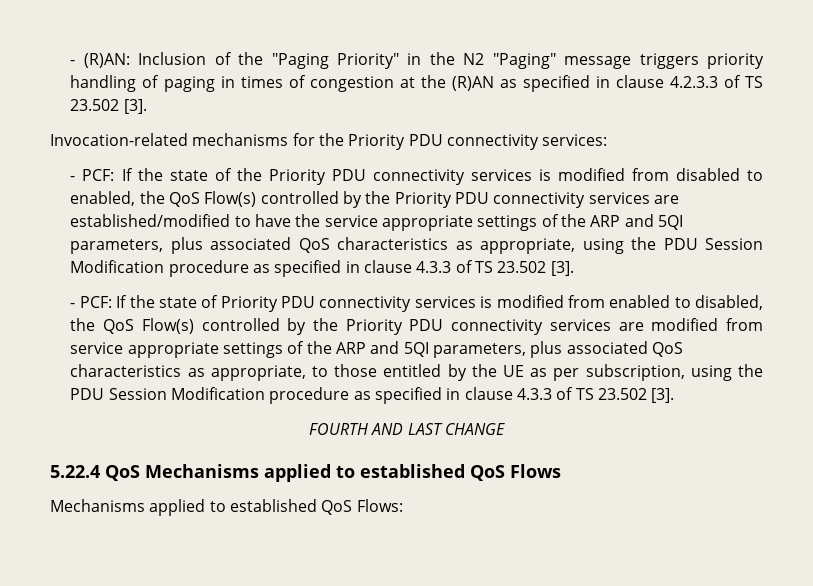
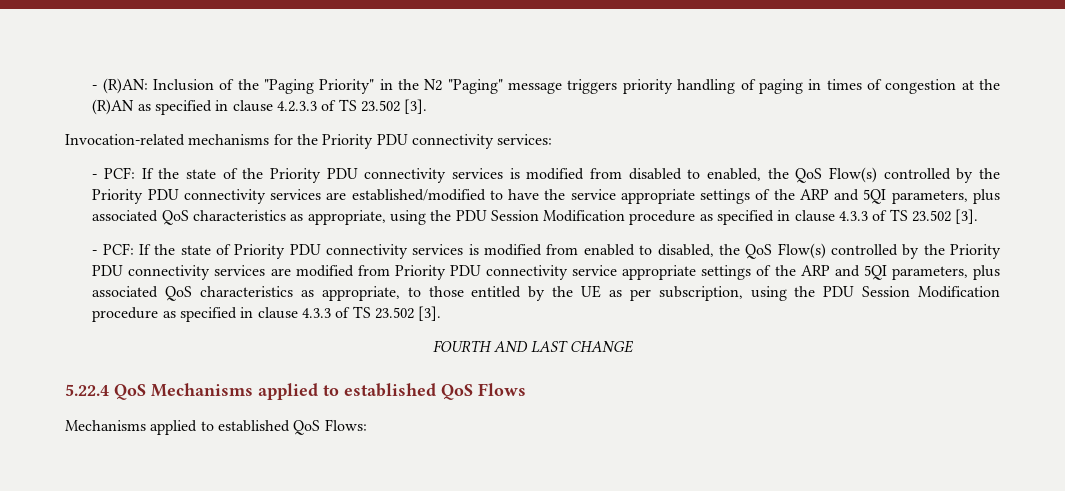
- If the state of Priority PDU connectivity services is modified from enabled to disabled, the QoS Flow(s) controlled by the Priority PDU connectivity services are modified from service appropriate settings of the ARP and 5QI parameters, plus associated QoS characteristics as appropriate, to those entitled by the UE as per subscription, using the PDU Session Modification procedure as specified in clause 4.3.3 of TS 23.502 [3].
+ If the state of Priority PDU connectivity services is modified from enabled to disabled, the QoS Flow(s) controlled by the Priority PDU connectivity services are modified from Priority PDU connectivity service appropriate settings of the ARP and 5QI parameters, plus associated QoS characteristics as appropriate, to those entitled by the UE as per subscription, using the PDU Session Modification procedure as specified in clause 4.3.3 of TS 23.502 [3].

